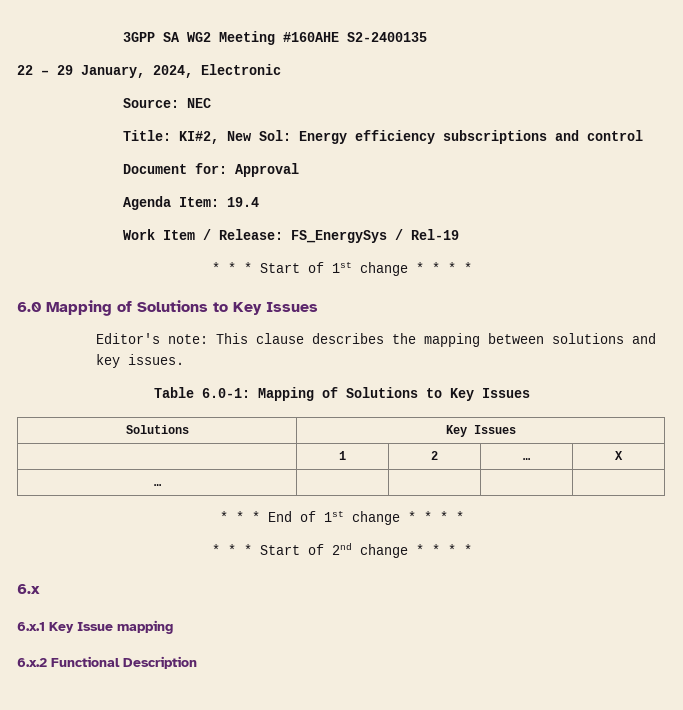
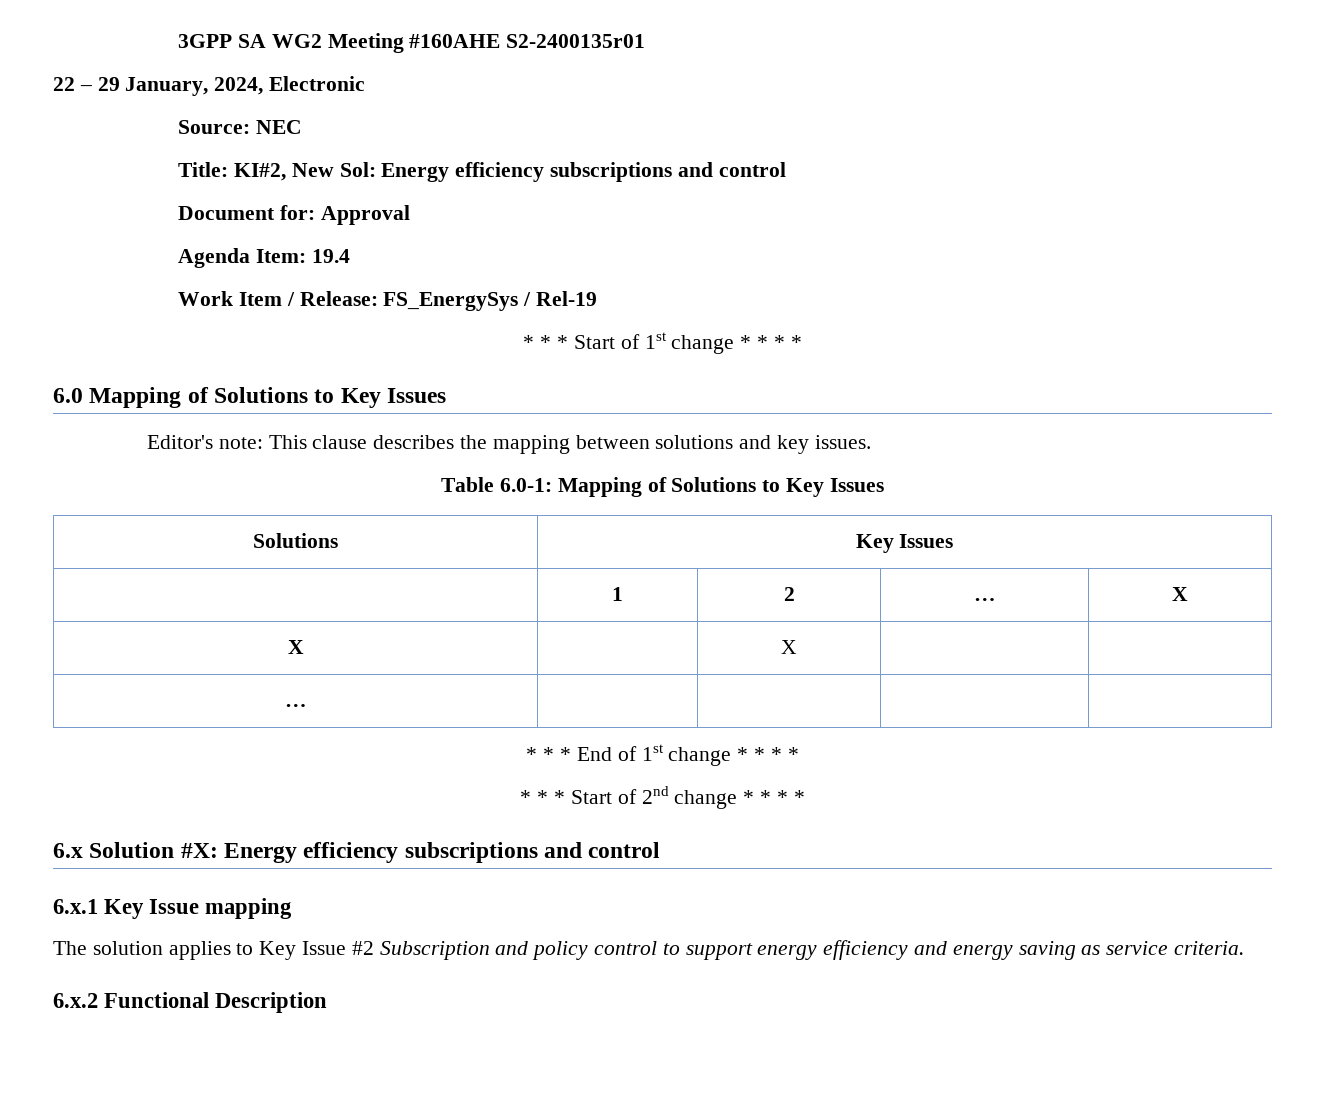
- 3GPP SA WG2 Meeting #160AHE S2-2400135
+ 3GPP SA WG2 Meeting #160AHE S2-2400135r01
+ X | | X | |
- 6.x
+ 6.x Solution #X: Energy efficiency subscriptions and control
  6.x.1 Key Issue mapping
+ The solution applies to Key Issue #2 Subscription and policy control to support energy efficiency and energy saving as service criteria.

